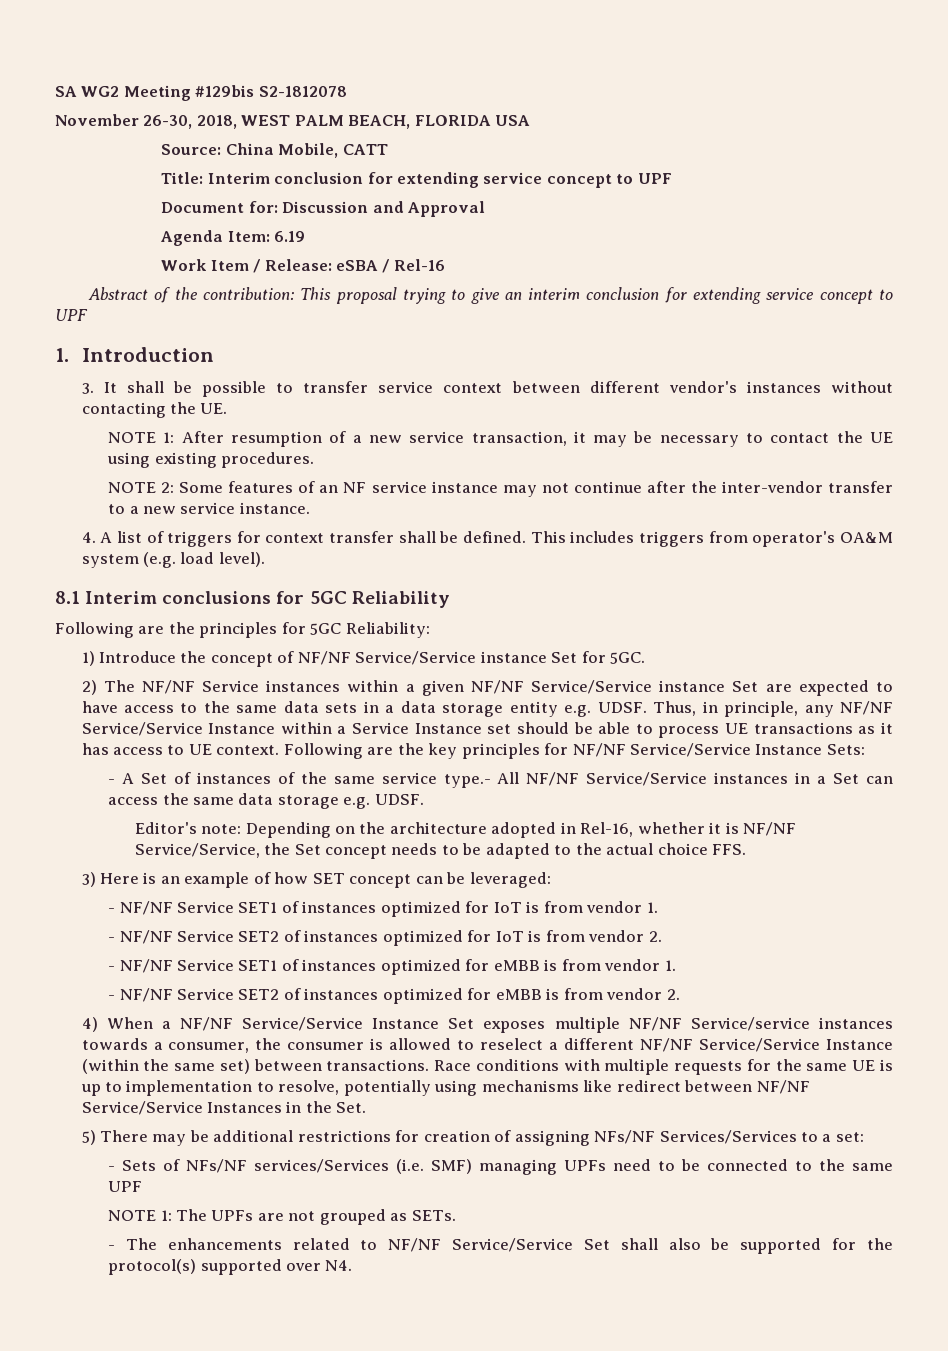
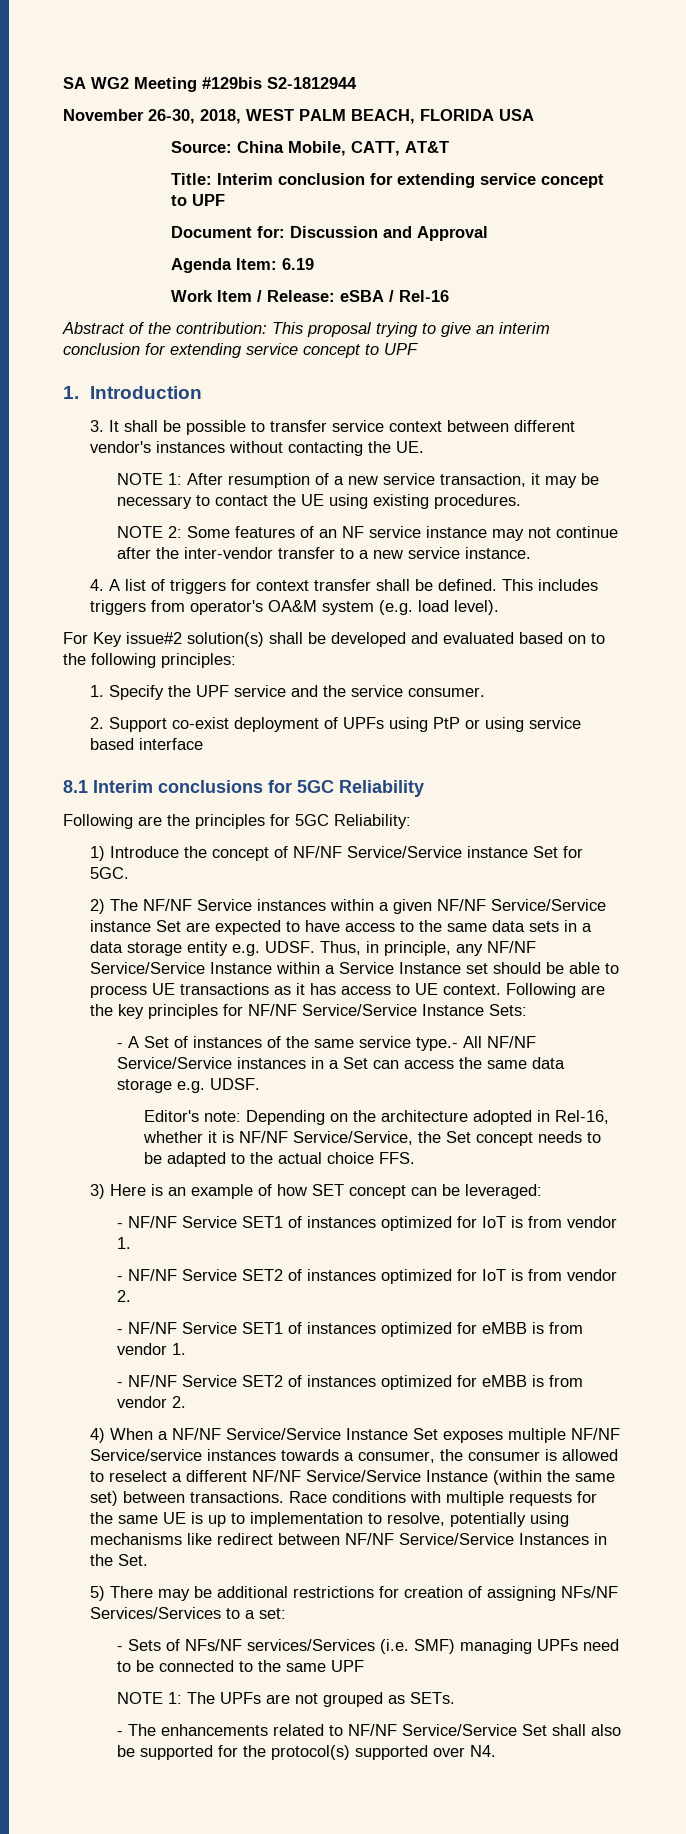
- SA WG2 Meeting #129bis S2-1812078
+ SA WG2 Meeting #129bis S2-1812944
- Source: China Mobile, CATT
+ Source: China Mobile, CATT, AT&T
+ For Key issue#2 solution(s) shall be developed and evaluated based on to the following principles:
+ 1. Specify the UPF service and the service consumer.
+ 2. Support co-exist deployment of UPFs using PtP or using service based interface

